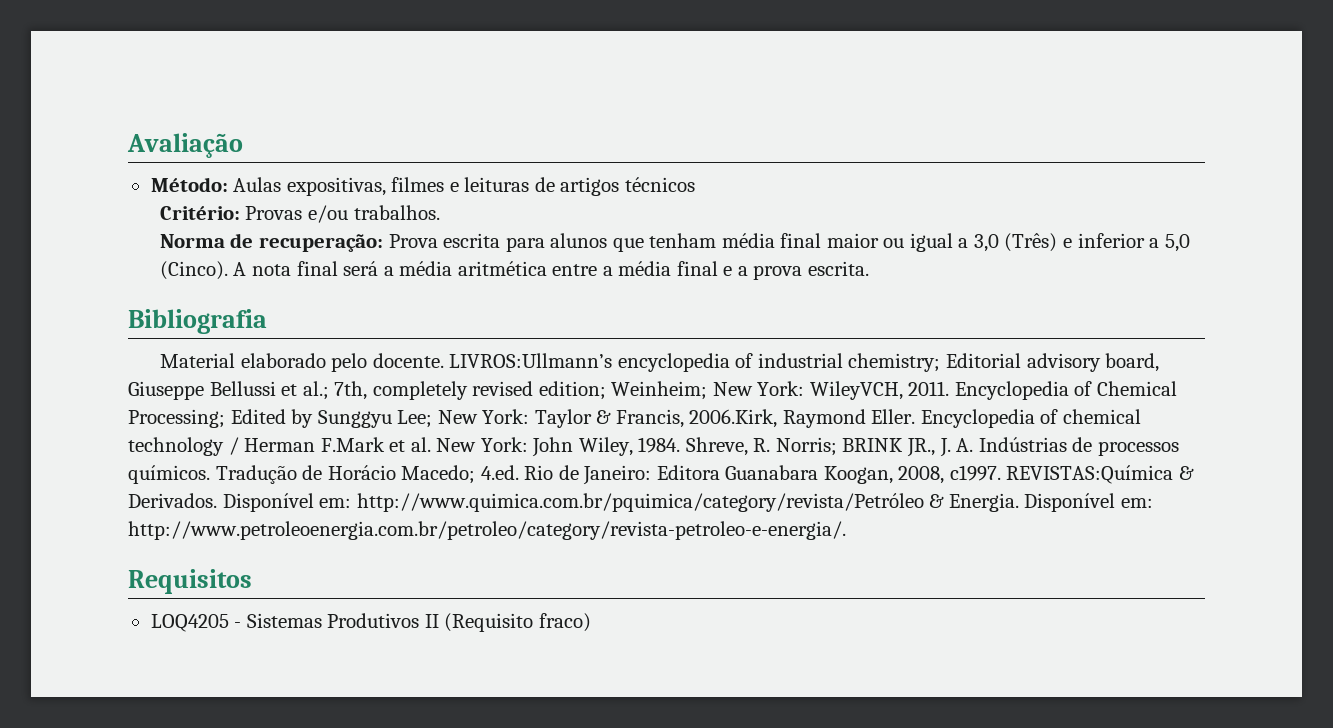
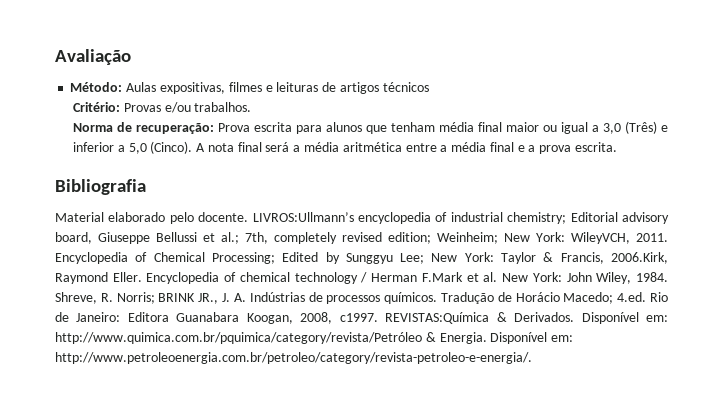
- Requisitos
- LOQ4205 - Sistemas Produtivos II (Requisito fraco)

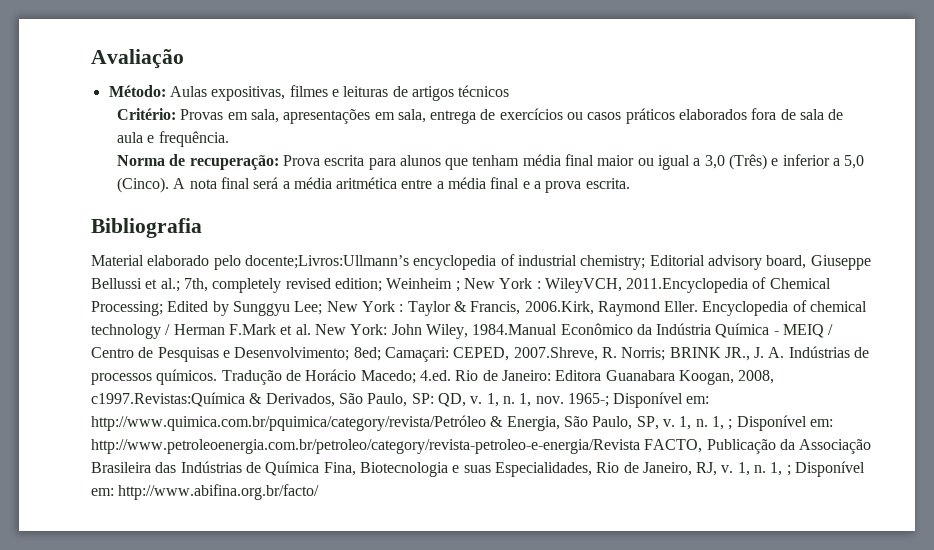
- Critério: Provas e/ou trabalhos.
+ Critério: Provas em sala, apresentações em sala, entrega de exercícios ou casos práticos elaborados fora de sala de aula e frequência.
- Material elaborado pelo docente. LIVROS:Ullmann’s encyclopedia of industrial chemistry; Editorial advisory board, Giuseppe Bellussi et al.; 7th, completely revised edition; Weinheim; New York: WileyVCH, 2011. Encyclopedia of Chemical Processing; Edited by Sunggyu Lee; New York: Taylor & Francis, 2006.Kirk, Raymond Eller.
+ Material elaborado pelo docente;Livros:Ullmann’s encyclopedia of industrial chemistry; Editorial advisory board, Giuseppe Bellussi et al.; 7th, completely revised edition; Weinheim ; New York : WileyVCH, 2011.Encyclopedia of Chemical Processing; Edited by Sunggyu Lee; New York : Taylor & Francis, 2006.Kirk, Raymond Eller.
- Encyclopedia of chemical technology / Herman F.Mark et al. New York: John Wiley, 1984. Shreve, R. Norris; BRINK JR., J. A. Indústrias de processos químicos.
+ Encyclopedia of chemical technology / Herman F.Mark et al. New York: John Wiley, 1984.Manual Econômico da Indústria Química - MEIQ / Centro de Pesquisas e Desenvolvimento; 8ed; Camaçari: CEPED, 2007.Shreve, R. Norris; BRINK JR., J. A. Indústrias de processos químicos.
- Tradução de Horácio Macedo; 4.ed. Rio de Janeiro: Editora Guanabara Koogan, 2008, c1997. REVISTAS:Química & Derivados. Disponível em: http://www.quimica.com.br/pquimica/category/revista/Petróleo & Energia. Disponível em: http://www.petroleoenergia.com.br/petroleo/category/revista-petroleo-e-energia/.
+ Tradução de Horácio Macedo; 4.ed. Rio de Janeiro: Editora Guanabara Koogan, 2008, c1997.Revistas:Química & Derivados, São Paulo, SP: QD, v. 1, n. 1, nov. 1965-; Disponível em: http://www.quimica.com.br/pquimica/category/revista/Petróleo & Energia, São Paulo, SP, v. 1, n. 1, ; Disponível em: http://www.petroleoenergia.com.br/petroleo/category/revista-petroleo-e-energia/Revista FACTO, Publicação da Associação Brasileira das Indústrias de Química Fina, Biotecnologia e suas Especialidades, Rio de Janeiro, RJ, v. 1, n. 1, ; Disponível em: http://www.abifina.org.br/facto/

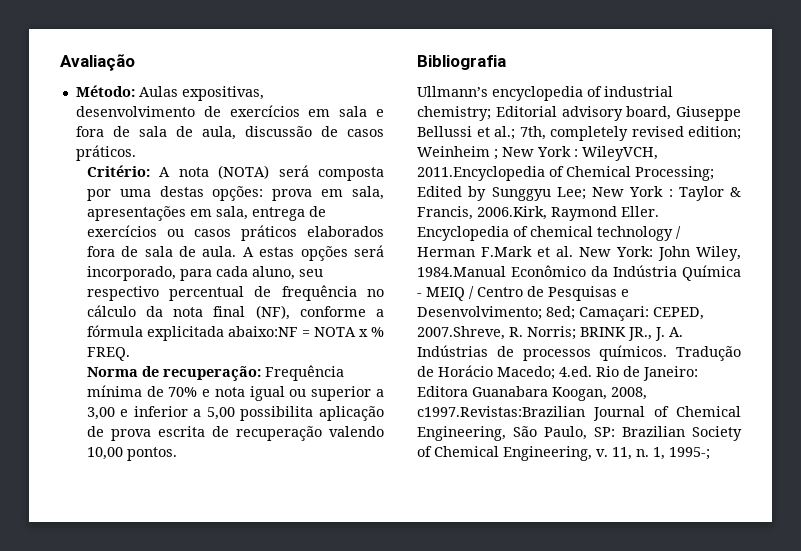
- Método: Aulas expositivas, filmes e leituras de artigos técnicos
- Critério: Provas em sala, apresentações em sala, entrega de exercícios ou casos práticos elaborados fora de sala de aula e frequência.
- Norma de recuperação: Prova escrita para alunos que tenham média final maior ou igual a 3,0 (Três) e inferior a 5,0 (Cinco). A nota final será a média aritmética entre a média final e a prova escrita.
+ Método: Aulas expositivas, desenvolvimento de exercícios em sala e fora de sala de aula, discussão de casos práticos.
+ Critério: A nota (NOTA) será composta por uma destas opções: prova em sala, apresentações em sala, entrega de exercícios ou casos práticos elaborados fora de sala de aula. A estas opções será incorporado, para cada aluno, seu respectivo percentual de frequência no cálculo da nota final (NF), conforme a fórmula explicitada abaixo:NF = NOTA x % FREQ.
+ Norma de recuperação: Frequência mínima de 70% e nota igual ou superior a 3,00 e inferior a 5,00 possibilita aplicação de prova escrita de recuperação valendo 10,00 pontos.
  Bibliografia
- Material elaborado pelo docente;Livros:Ullmann’s encyclopedia of industrial chemistry; Editorial advisory board, Giuseppe Bellussi et al.; 7th, completely revised edition; Weinheim ; New York : WileyVCH, 2011.Encyclopedia of Chemical Processing; Edited by Sunggyu Lee; New York : Taylor & Francis, 2006.Kirk, Raymond Eller.
+ Ullmann’s encyclopedia of industrial chemistry; Editorial advisory board, Giuseppe Bellussi et al.; 7th, completely revised edition; Weinheim ; New York : WileyVCH, 2011.Encyclopedia of Chemical Processing; Edited by Sunggyu Lee; New York : Taylor & Francis, 2006.Kirk, Raymond Eller.
- Tradução de Horácio Macedo; 4.ed. Rio de Janeiro: Editora Guanabara Koogan, 2008, c1997.Revistas:Química & Derivados, São Paulo, SP: QD, v. 1, n. 1, nov. 1965-; Disponível em: http://www.quimica.com.br/pquimica/category/revista/Petróleo & Energia, São Paulo, SP, v. 1, n. 1, ; Disponível em: http://www.petroleoenergia.com.br/petroleo/category/revista-petroleo-e-energia/Revista FACTO, Publicação da Associação Brasileira das Indústrias de Química Fina, Biotecnologia e suas Especialidades, Rio de Janeiro, RJ, v. 1, n. 1, ; Disponível em: http://www.abifina.org.br/facto/
+ Tradução de Horácio Macedo; 4.ed. Rio de Janeiro: Editora Guanabara Koogan, 2008, c1997.Revistas:Brazilian Journal of Chemical Engineering, São Paulo, SP: Brazilian Society of Chemical Engineering, v. 11, n. 1, 1995-;

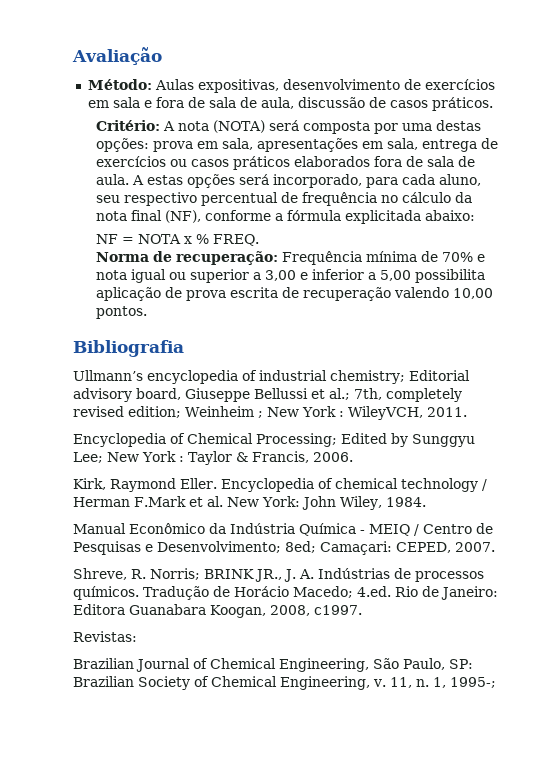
- A estas opções será incorporado, para cada aluno, seu respectivo percentual de frequência no cálculo da nota final (NF), conforme a fórmula explicitada abaixo:NF = NOTA x % FREQ.
+ A estas opções será incorporado, para cada aluno, seu respectivo percentual de frequência no cálculo da nota final (NF), conforme a fórmula explicitada abaixo:
+ NF = NOTA x % FREQ.
- Ullmann’s encyclopedia of industrial chemistry; Editorial advisory board, Giuseppe Bellussi et al.; 7th, completely revised edition; Weinheim ; New York : WileyVCH, 2011.Encyclopedia of Chemical Processing; Edited by Sunggyu Lee; New York : Taylor & Francis, 2006.Kirk, Raymond Eller.
+ Ullmann’s encyclopedia of industrial chemistry; Editorial advisory board, Giuseppe Bellussi et al.; 7th, completely revised edition; Weinheim ; New York : WileyVCH, 2011.
+ Encyclopedia of Chemical Processing; Edited by Sunggyu Lee; New York : Taylor & Francis, 2006.
+ Kirk, Raymond Eller.
- Encyclopedia of chemical technology / Herman F.Mark et al. New York: John Wiley, 1984.Manual Econômico da Indústria Química - MEIQ / Centro de Pesquisas e Desenvolvimento; 8ed; Camaçari: CEPED, 2007.Shreve, R. Norris; BRINK JR., J. A. Indústrias de processos químicos.
+ Encyclopedia of chemical technology / Herman F.Mark et al. New York: John Wiley, 1984.
+ Manual Econômico da Indústria Química - MEIQ / Centro de Pesquisas e Desenvolvimento; 8ed; Camaçari: CEPED, 2007.
+ Shreve, R. Norris; BRINK JR., J. A. Indústrias de processos químicos.
- Tradução de Horácio Macedo; 4.ed. Rio de Janeiro: Editora Guanabara Koogan, 2008, c1997.Revistas:Brazilian Journal of Chemical Engineering, São Paulo, SP: Brazilian Society of Chemical Engineering, v.
+ Tradução de Horácio Macedo; 4.ed. Rio de Janeiro: Editora Guanabara Koogan, 2008, c1997.
+ Revistas:
+ Brazilian Journal of Chemical Engineering, São Paulo, SP: Brazilian Society of Chemical Engineering, v.

